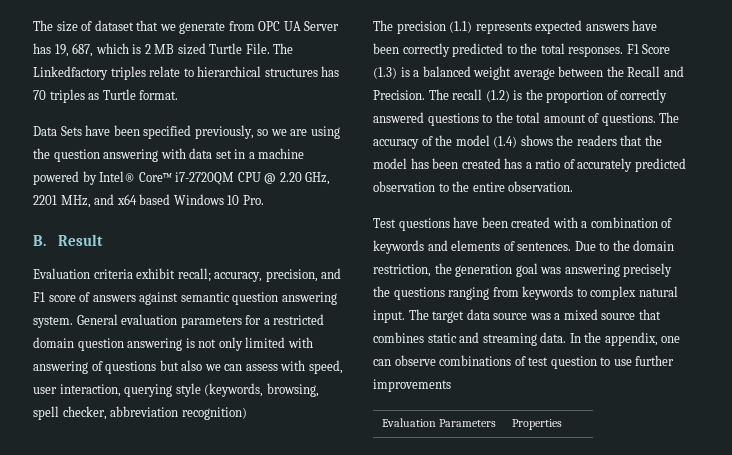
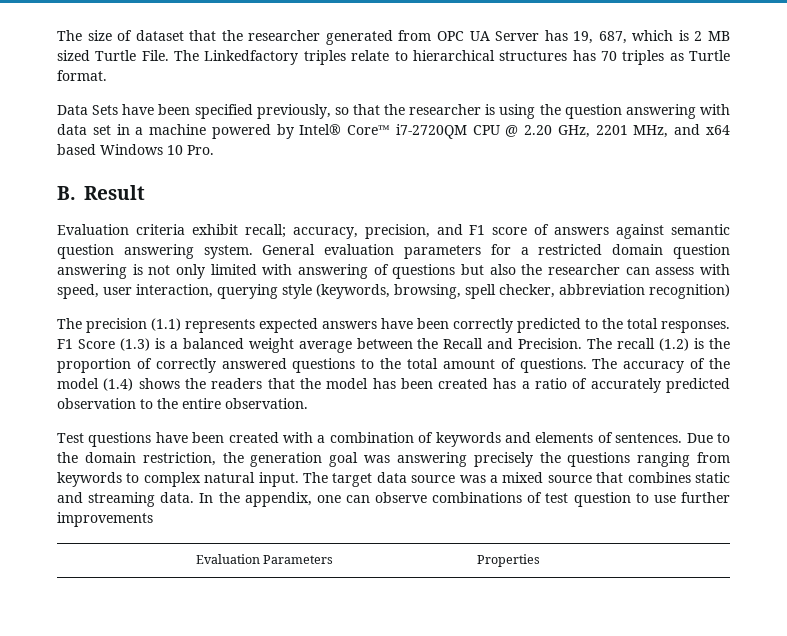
- The size of dataset that we generate from OPC UA Server has 19, 687, which is 2 MB sized Turtle File.
+ The size of dataset that the researcher generated from OPC UA Server has 19, 687, which is 2 MB sized Turtle File.
- Data Sets have been specified previously, so we are using the question answering with data set in a machine powered by Intel® Core™ i7-2720QM CPU @ 2.20 GHz, 2201 MHz, and x64 based Windows 10 Pro.
+ Data Sets have been specified previously, so that the researcher is using the question answering with data set in a machine powered by Intel® Core™ i7-2720QM CPU @ 2.20 GHz, 2201 MHz, and x64 based Windows 10 Pro.
- General evaluation parameters for a restricted domain question answering is not only limited with answering of questions but also we can assess with speed, user interaction, querying style (keywords, browsing, spell checker, abbreviation recognition)
+ General evaluation parameters for a restricted domain question answering is not only limited with answering of questions but also the researcher can assess with speed, user interaction, querying style (keywords, browsing, spell checker, abbreviation recognition)

